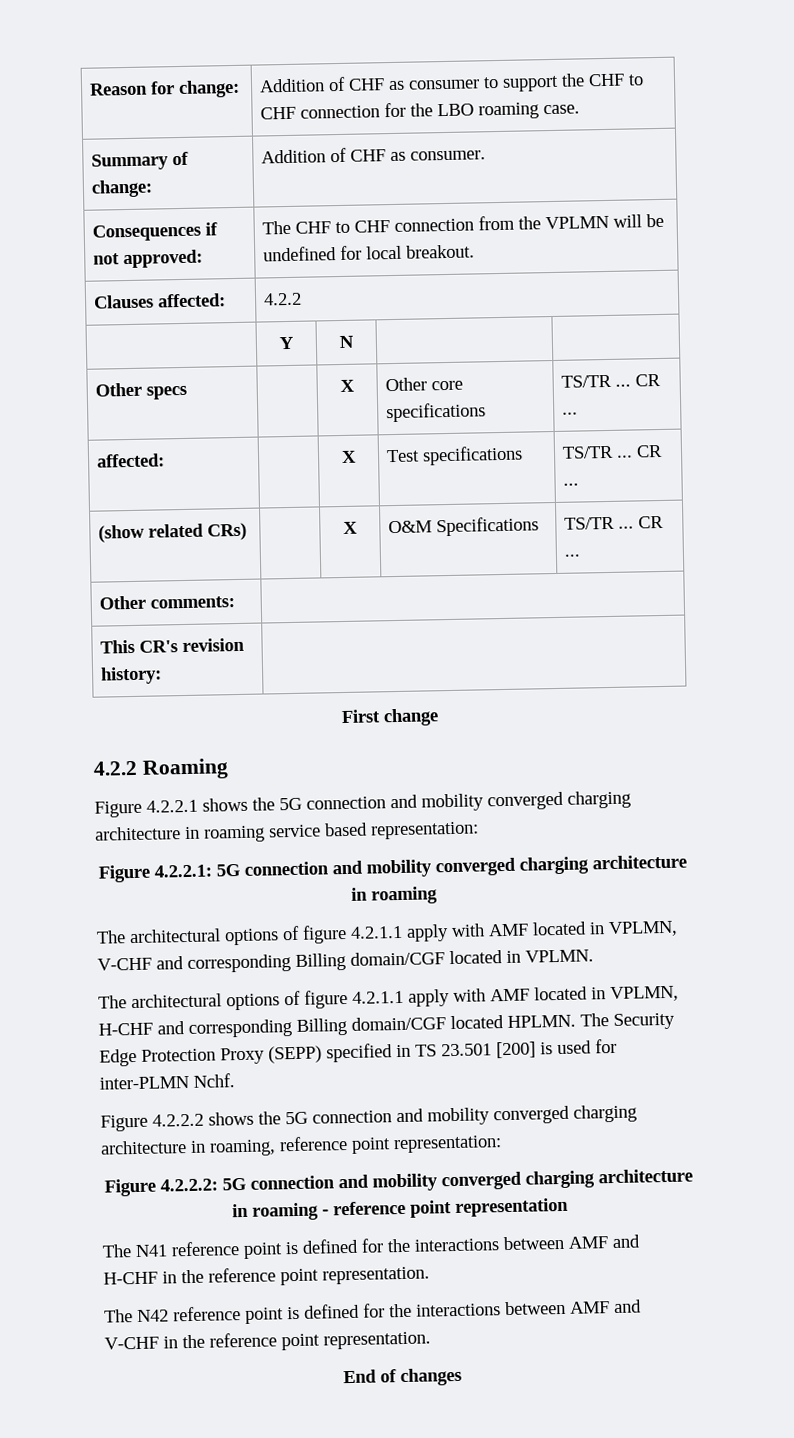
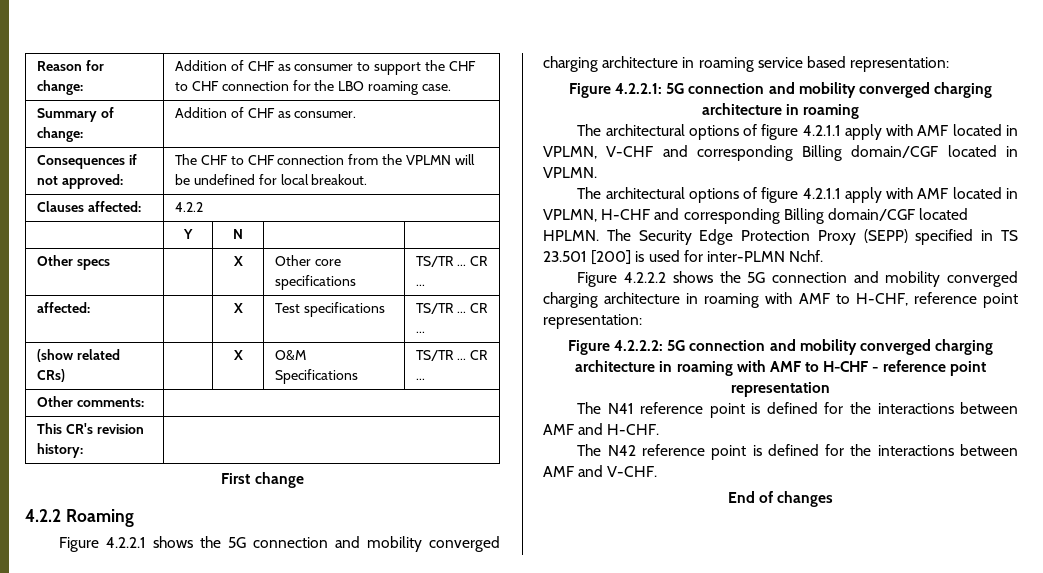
- Figure 4.2.2.2 shows the 5G connection and mobility converged charging architecture in roaming, reference point representation:
+ Figure 4.2.2.2 shows the 5G connection and mobility converged charging architecture in roaming with AMF to H-CHF, reference point representation:
- Figure 4.2.2.2: 5G connection and mobility converged charging architecture in roaming - reference point representation
+ Figure 4.2.2.2: 5G connection and mobility converged charging architecture in roaming with AMF to H-CHF - reference point representation
- The N41 reference point is defined for the interactions between AMF and H-CHF in the reference point representation.
+ The N41 reference point is defined for the interactions between AMF and H-CHF.
- The N42 reference point is defined for the interactions between AMF and V-CHF in the reference point representation.
+ The N42 reference point is defined for the interactions between AMF and V-CHF.

